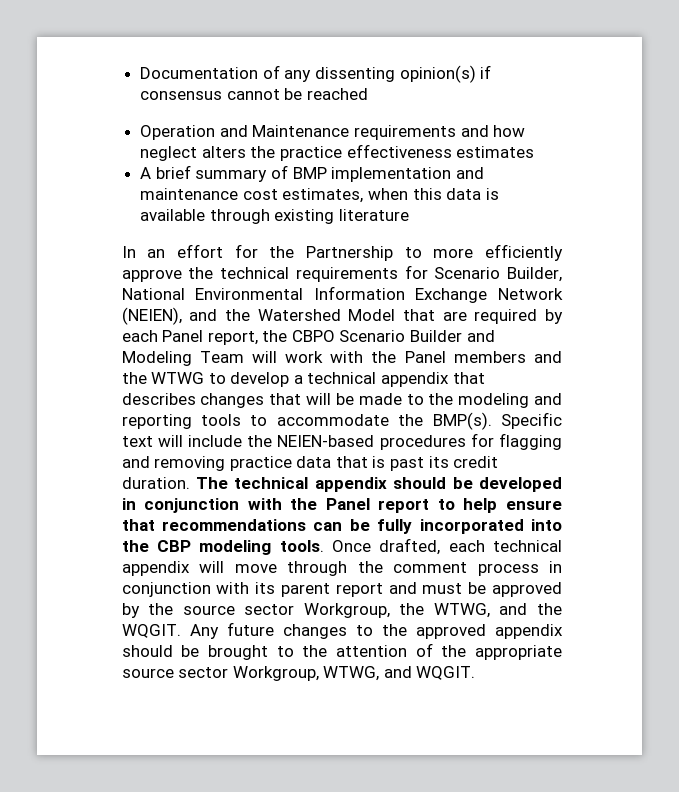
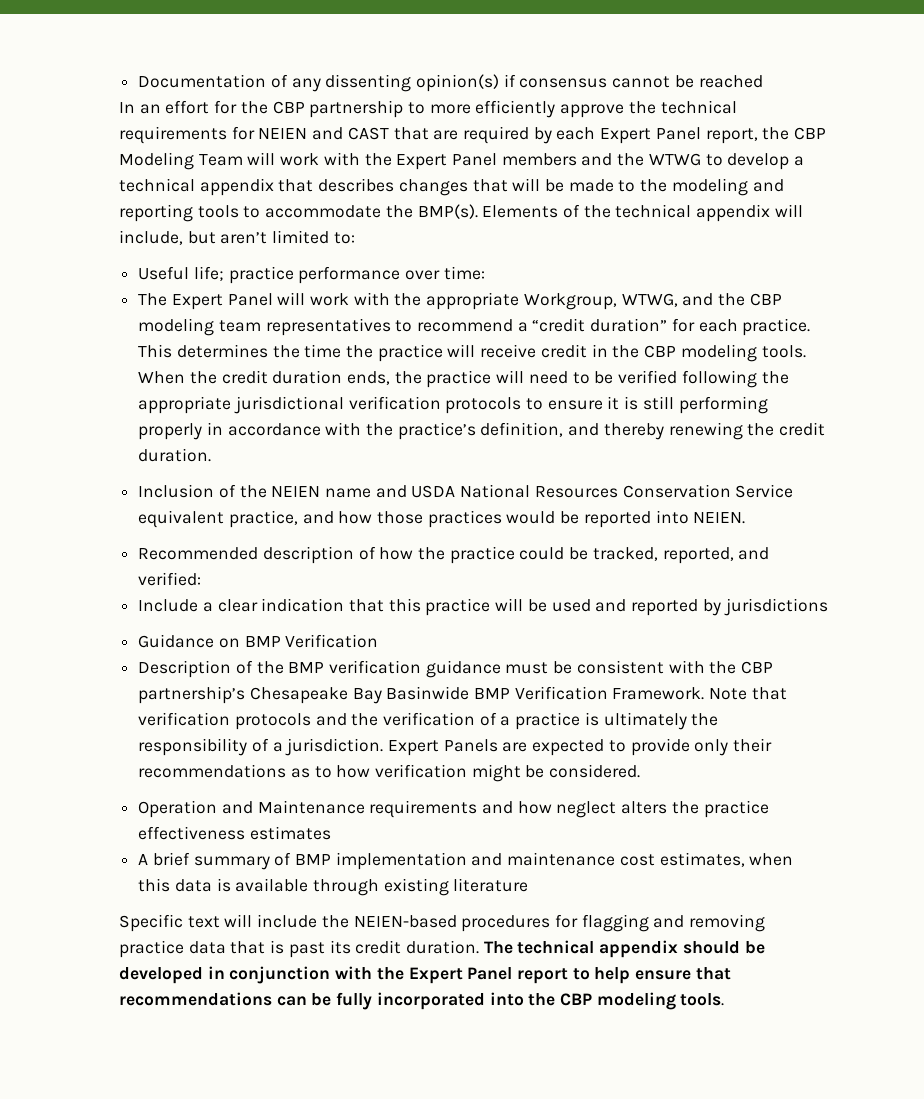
+ In an effort for the CBP partnership to more efficiently approve the technical requirements for NEIEN and CAST that are required by each Expert Panel report, the CBP Modeling Team will work with the Expert Panel members and the WTWG to develop a technical appendix that describes changes that will be made to the modeling and reporting tools to accommodate the BMP(s). Elements of the technical appendix will include, but aren’t limited to:
+ Useful life; practice performance over time:
+ The Expert Panel will work with the appropriate Workgroup, WTWG, and the CBP modeling team representatives to recommend a “credit duration” for each practice. This determines the time the practice will receive credit in the CBP modeling tools. When the credit duration ends, the practice will need to be verified following the appropriate jurisdictional verification protocols to ensure it is still performing properly in accordance with the practice’s definition, and thereby renewing the credit duration.
+ Inclusion of the NEIEN name and USDA National Resources Conservation Service equivalent practice, and how those practices would be reported into NEIEN.
+ Recommended description of how the practice could be tracked, reported, and verified:
+ Include a clear indication that this practice will be used and reported by jurisdictions
+ Guidance on BMP Verification
+ Description of the BMP verification guidance must be consistent with the CBP partnership’s Chesapeake Bay Basinwide BMP Verification Framework. Note that verification protocols and the verification of a practice is ultimately the responsibility of a jurisdiction. Expert Panels are expected to provide only their recommendations as to how verification might be considered.
- In an effort for the Partnership to more efficiently approve the technical requirements for Scenario Builder, National Environmental Information Exchange Network (NEIEN), and the Watershed Model that are required by each Panel report, the CBPO Scenario Builder and Modeling Team will work with the Panel members and the WTWG to develop a technical appendix that describes changes that will be made to the modeling and reporting tools to accommodate the BMP(s).
- The technical appendix should be developed in conjunction with the Panel report to help ensure that recommendations can be fully incorporated into the CBP modeling tools. Once drafted, each technical appendix will move through the comment process in conjunction with its parent report and must be approved by the source sector Workgroup, the WTWG, and the WQGIT. Any future changes to the approved appendix should be brought to the attention of the appropriate source sector Workgroup, WTWG, and WQGIT.
+ The technical appendix should be developed in conjunction with the Expert Panel report to help ensure that recommendations can be fully incorporated into the CBP modeling tools.

